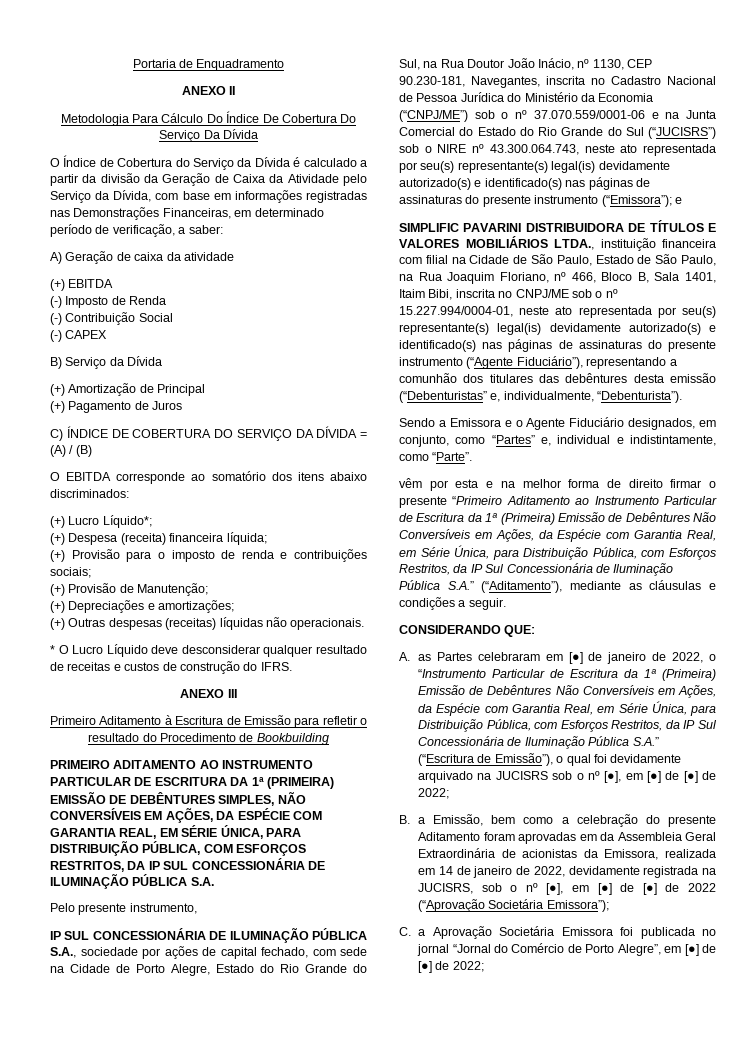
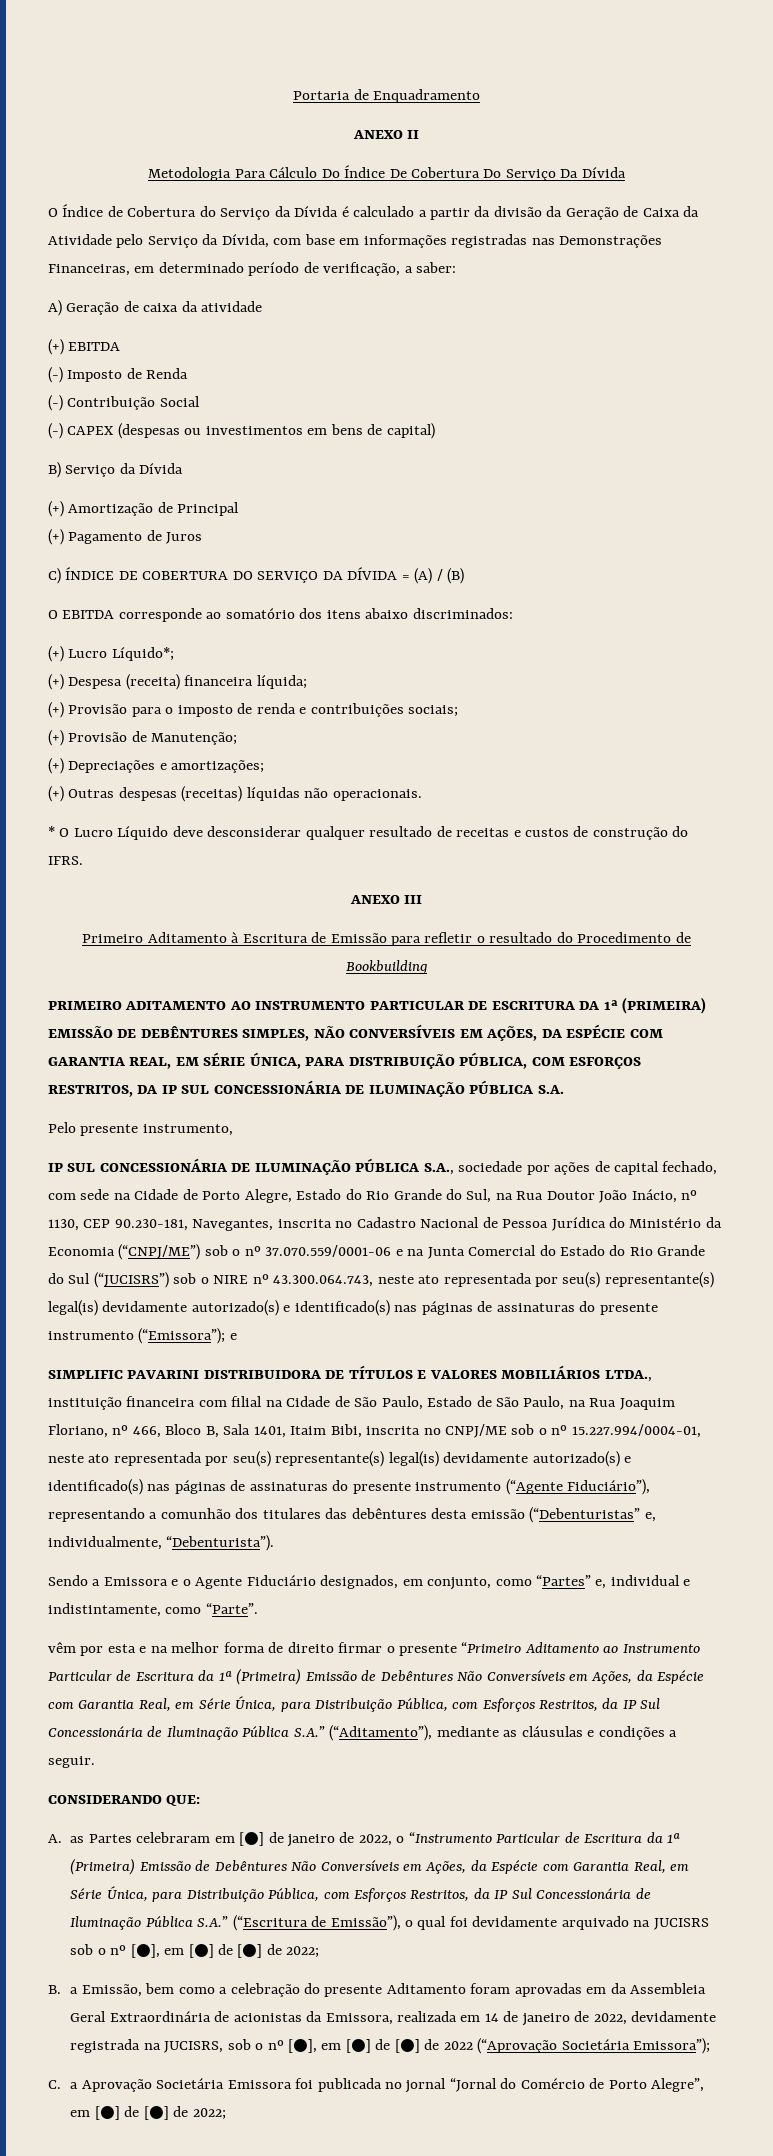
- (-) CAPEX
+ (-) CAPEX (despesas ou investimentos em bens de capital)

